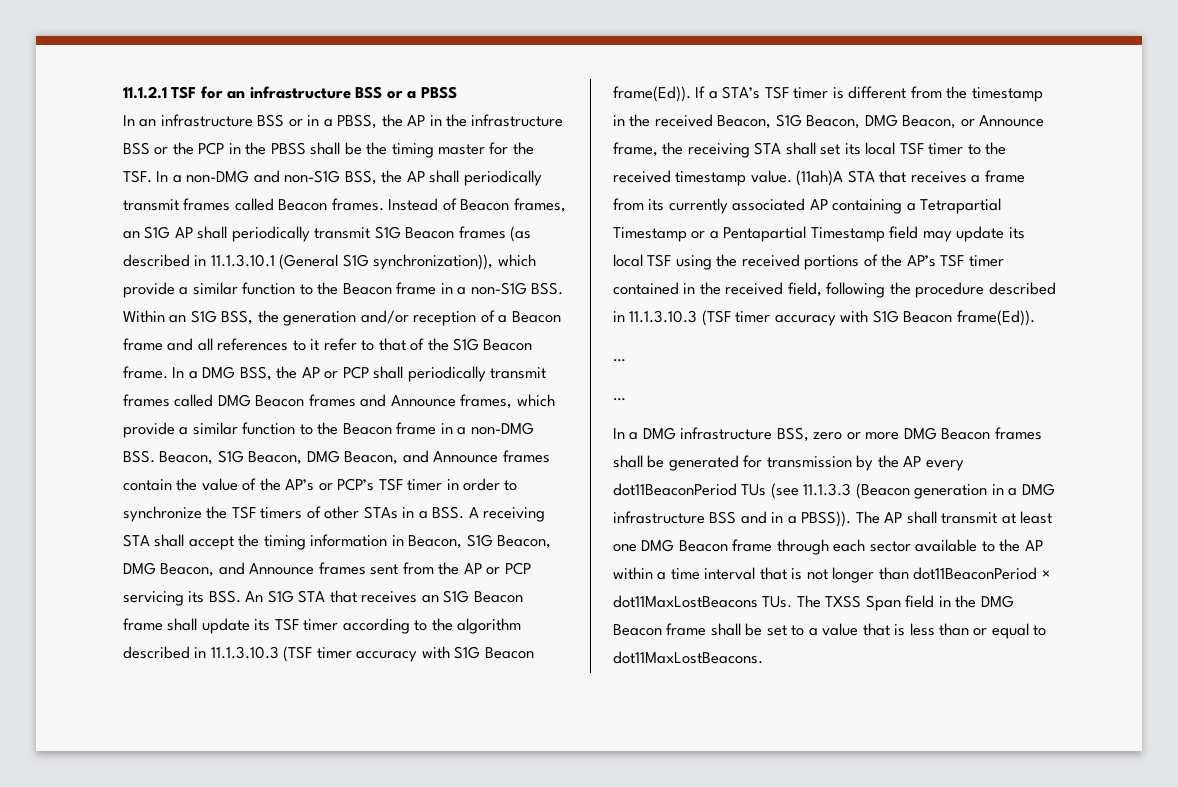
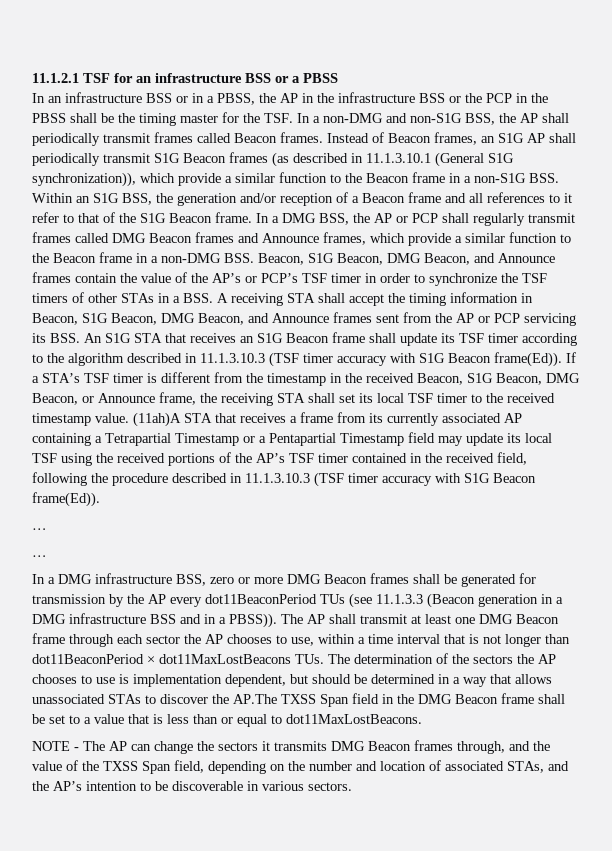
- In a DMG BSS, the AP or PCP shall periodically transmit frames called DMG Beacon frames and Announce frames, which provide a similar function to the Beacon frame in a non-DMG BSS. Beacon, S1G Beacon, DMG Beacon, and Announce frames contain the value of the AP’s or PCP’s TSF timer in order to synchronize the TSF timers of other STAs in a BSS. A receiving STA shall accept the timing information in Beacon, S1G Beacon, DMG Beacon, and Announce frames sent from the AP or PCP servicing its BSS. An S1G STA that receives an S1G Beacon frame shall update its TSF timer according to the algorithm described in 11.1.3.10.3 (TSF timer accuracy with S1G Beacon frame(Ed)).
+ In a DMG BSS, the AP or PCP shall regularly transmit frames called DMG Beacon frames and Announce frames, which provide a similar function to the Beacon frame in a non-DMG BSS. Beacon, S1G Beacon, DMG Beacon, and Announce frames contain the value of the AP’s or PCP’s TSF timer in order to synchronize the TSF timers of other STAs in a BSS. A receiving STA shall accept the timing information in Beacon, S1G Beacon, DMG Beacon, and Announce frames sent from the AP or PCP servicing its BSS. An S1G STA that receives an S1G Beacon frame shall update its TSF timer according to the algorithm described in 11.1.3.10.3 (TSF timer accuracy with S1G Beacon frame(Ed)).
- The AP shall transmit at least one DMG Beacon frame through each sector available to the AP within a time interval that is not longer than dot11BeaconPeriod × dot11MaxLostBeacons TUs. The TXSS Span field in the DMG Beacon frame shall be set to a value that is less than or equal to dot11MaxLostBeacons.
+ The AP shall transmit at least one DMG Beacon frame through each sector the AP chooses to use, within a time interval that is not longer than dot11BeaconPeriod × dot11MaxLostBeacons TUs. The determination of the sectors the AP chooses to use is implementation dependent, but should be determined in a way that allows unassociated STAs to discover the AP.The TXSS Span field in the DMG Beacon frame shall be set to a value that is less than or equal to dot11MaxLostBeacons.
+ NOTE - The AP can change the sectors it transmits DMG Beacon frames through, and the value of the TXSS Span field, depending on the number and location of associated STAs, and the AP’s intention to be discoverable in various sectors.

